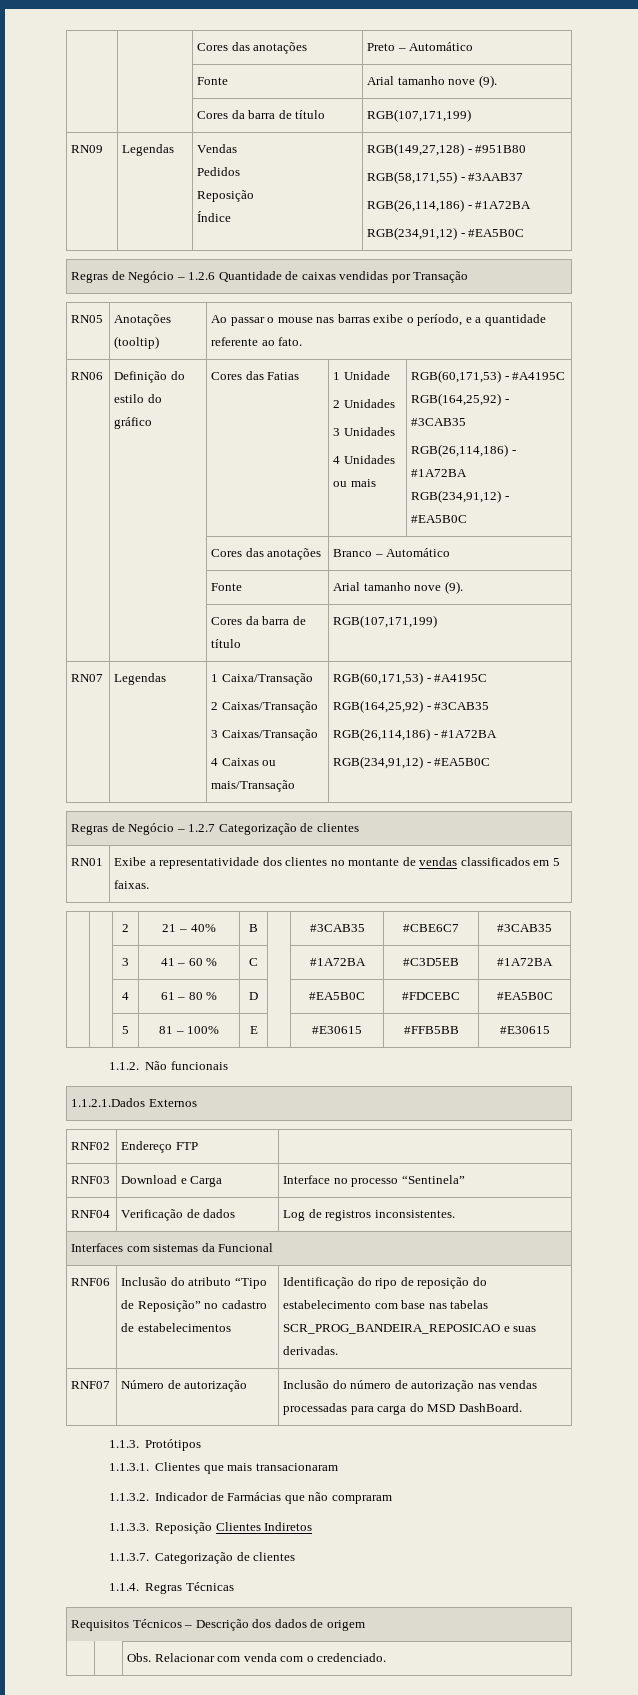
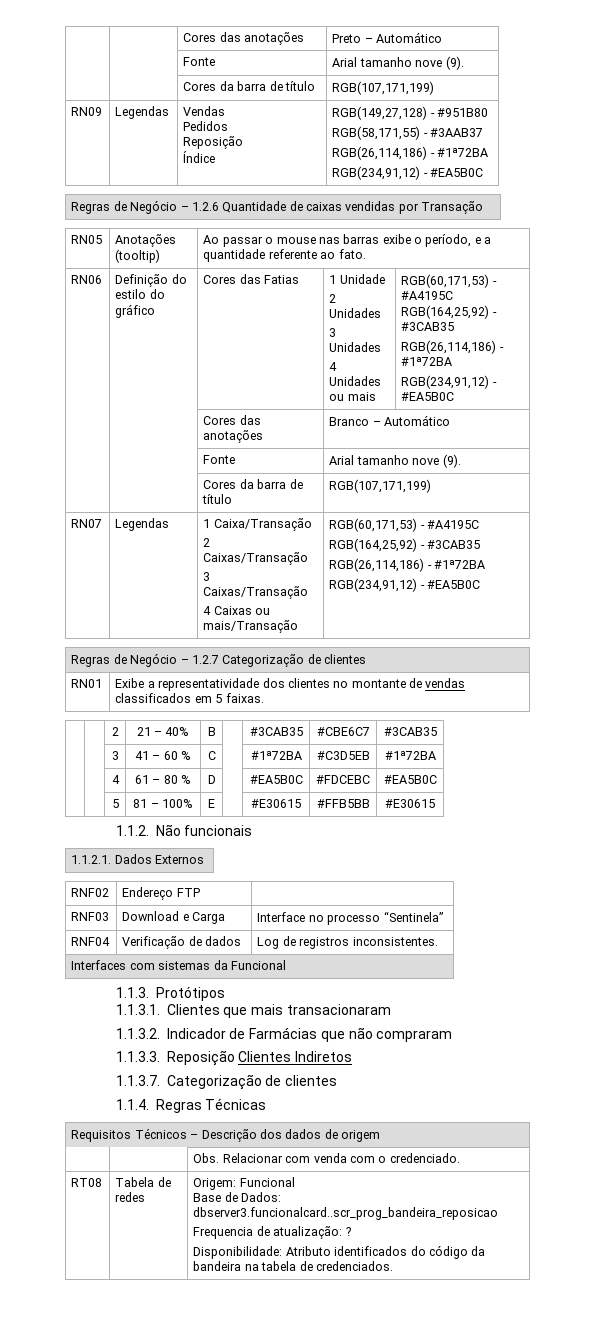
  RN09 | Legendas | Vendas
  Pedidos
  Reposição
  Índice | RGB(149,27,128) - #951B80
  RGB(58,171,55) - #3AAB37
- RGB(26,114,186) - #1A72BA
+ RGB(26,114,186) - #1ª72BA
  RN06 | Definição do estilo do gráfico | Cores das Fatias | 1 Unidade
  2 Unidades
  3 Unidades
  4 Unidades ou mais | RGB(60,171,53) - #A4195C RGB(164,25,92) - #3CAB35
- RGB(26,114,186) - #1A72BA
+ RGB(26,114,186) - #1ª72BA
  RN07 | Legendas | 1 Caixa/Transação
  2 Caixas/Transação
  3 Caixas/Transação
  4 Caixas ou mais/Transação | RGB(60,171,53) - #A4195C
  RGB(164,25,92) - #3CAB35
- RGB(26,114,186) - #1A72BA
+ RGB(26,114,186) - #1ª72BA
- | | 3 | 41 – 60 % | C | | #1A72BA | #C3D5EB | #1A72BA
+ | | 3 | 41 – 60 % | C | | #1ª72BA | #C3D5EB | #1ª72BA
- 1.1.2.1.Dados Externos
+ 1.1.2.1. Dados Externos
- RNF06 | Inclusão do atributo “Tipo de Reposição” no cadastro de estabelecimentos | Identificação do ripo de reposição do estabelecimento com base nas tabelas SCR_PROG_BANDEIRA_REPOSICAO e suas derivadas.
- RNF07 | Número de autorização | Inclusão do número de autorização nas vendas processadas para carga do MSD DashBoard.
+ RT08 | Tabela de redes | Origem: Funcional
+ Base de Dados: dbserver3.funcionalcard..scr_prog_bandeira_reposicao
+ Frequencia de atualização: ?
+ Disponibilidade: Atributo identificados do código da bandeira na tabela de credenciados.

